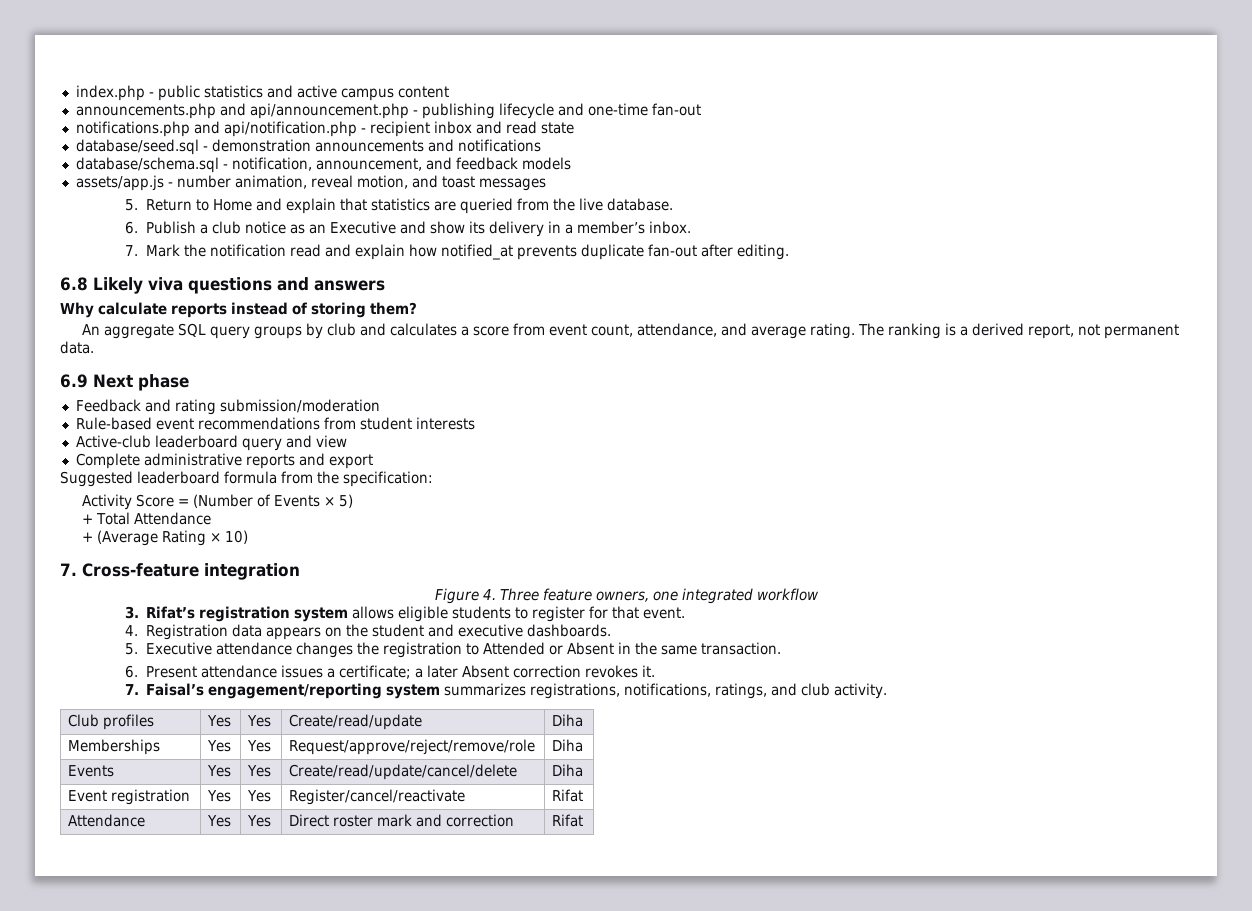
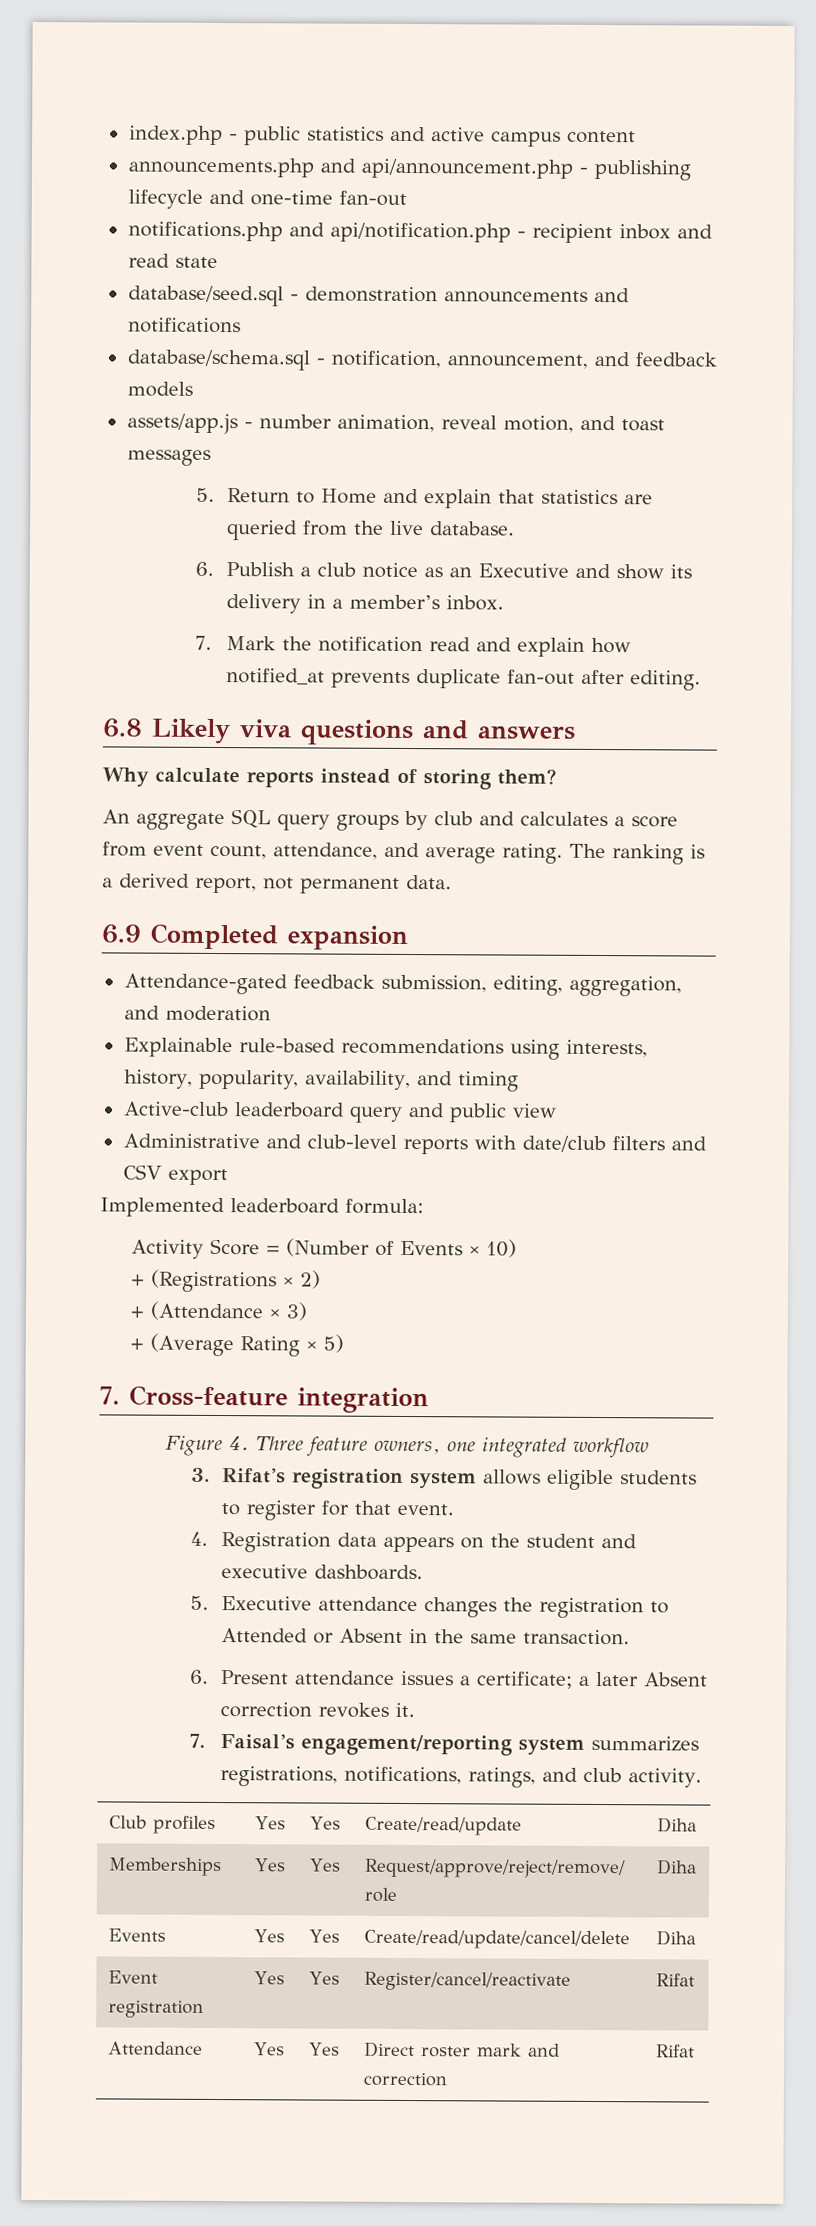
- 6.9 Next phase
- Feedback and rating submission/moderation
- Rule-based event recommendations from student interests
+ 6.9 Completed expansion
+ Attendance-gated feedback submission, editing, aggregation, and moderation
+ Explainable rule-based recommendations using interests, history, popularity, availability, and timing
- Active-club leaderboard query and view
+ Active-club leaderboard query and public view
- Complete administrative reports and export
- Suggested leaderboard formula from the specification:
+ Administrative and club-level reports with date/club filters and CSV export
+ Implemented leaderboard formula:
- Activity Score = (Number of Events × 5)
- + Total Attendance
+ Activity Score = (Number of Events × 10)
+ + (Registrations × 2)
+ + (Attendance × 3)
- + (Average Rating × 10)
+ + (Average Rating × 5)

